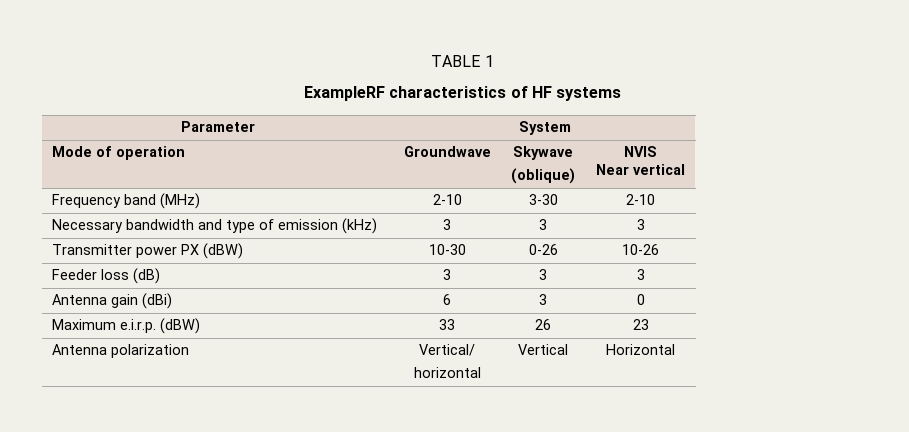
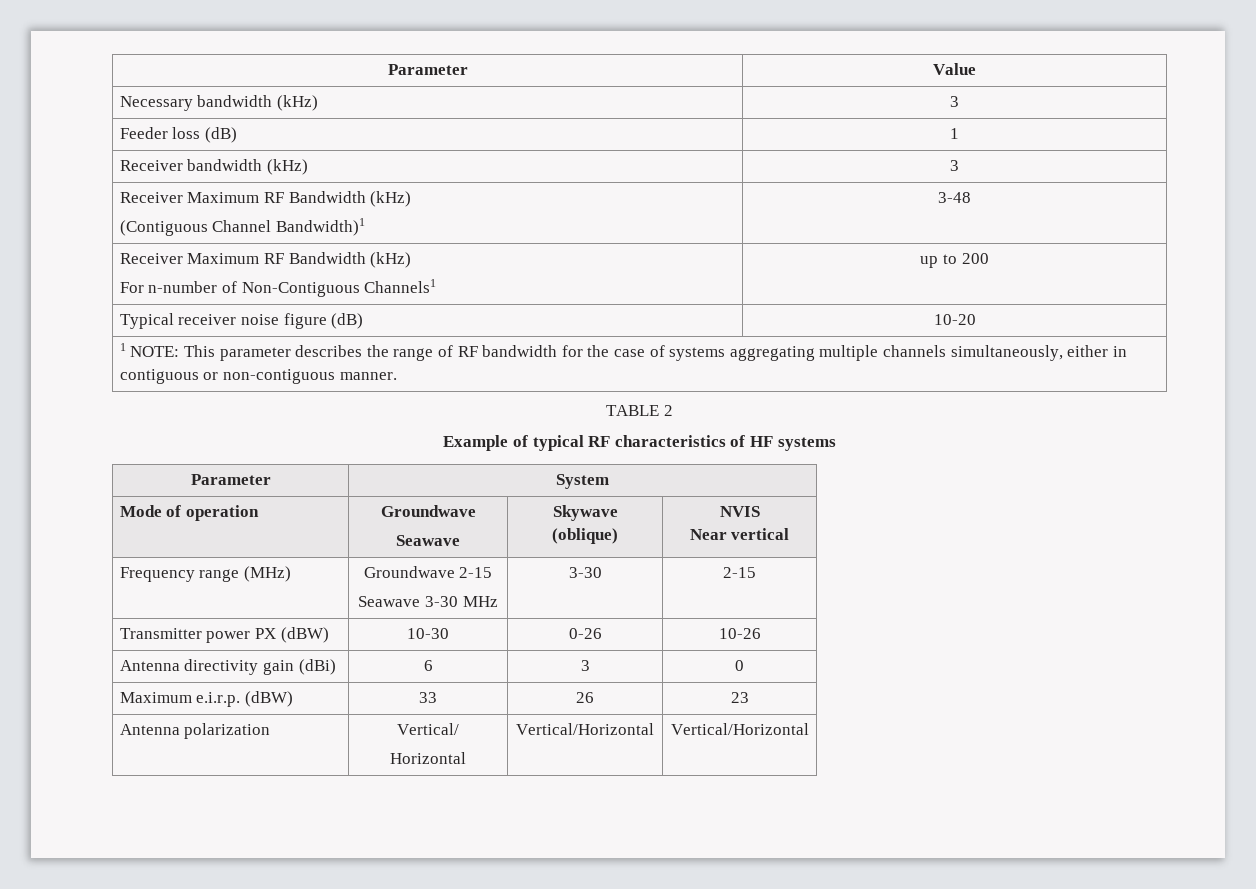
- TABLE 1
- ExampleRF characteristics of HF systems
+ Parameter | Value
+ Necessary bandwidth (kHz) | 3
+ Feeder loss (dB) | 1
+ Receiver bandwidth (kHz) | 3
+ Receiver Maximum RF Bandwidth (kHz)
+ (Contiguous Channel Bandwidth)1 | 3-48
+ Receiver Maximum RF Bandwidth (kHz)
+ For n-number of Non-Contiguous Channels1 | up to 200
+ Typical receiver noise figure (dB) | 10-20
+ 1 NOTE: This parameter describes the range of RF bandwidth for the case of systems aggregating multiple channels simultaneously, either in contiguous or non-contiguous manner.
+ TABLE 2
+ Example of typical RF characteristics of HF systems
- Mode of operation | Groundwave | Skywave
+ Mode of operation | Groundwave
+ Seawave | Skywave
- Frequency band (MHz) | 2-10 | 3-30 | 2-10
- Necessary bandwidth and type of emission (kHz) | 3 | 3 | 3
+ Frequency range (MHz) | Groundwave 2-15
+ Seawave 3-30 MHz | 3-30 | 2-15
- Feeder loss (dB) | 3 | 3 | 3
- Antenna gain (dBi) | 6 | 3 | 0
+ Antenna directivity gain (dBi) | 6 | 3 | 0
  Antenna polarization | Vertical/
- horizontal | Vertical | Horizontal
+ Horizontal | Vertical/Horizontal | Vertical/Horizontal

